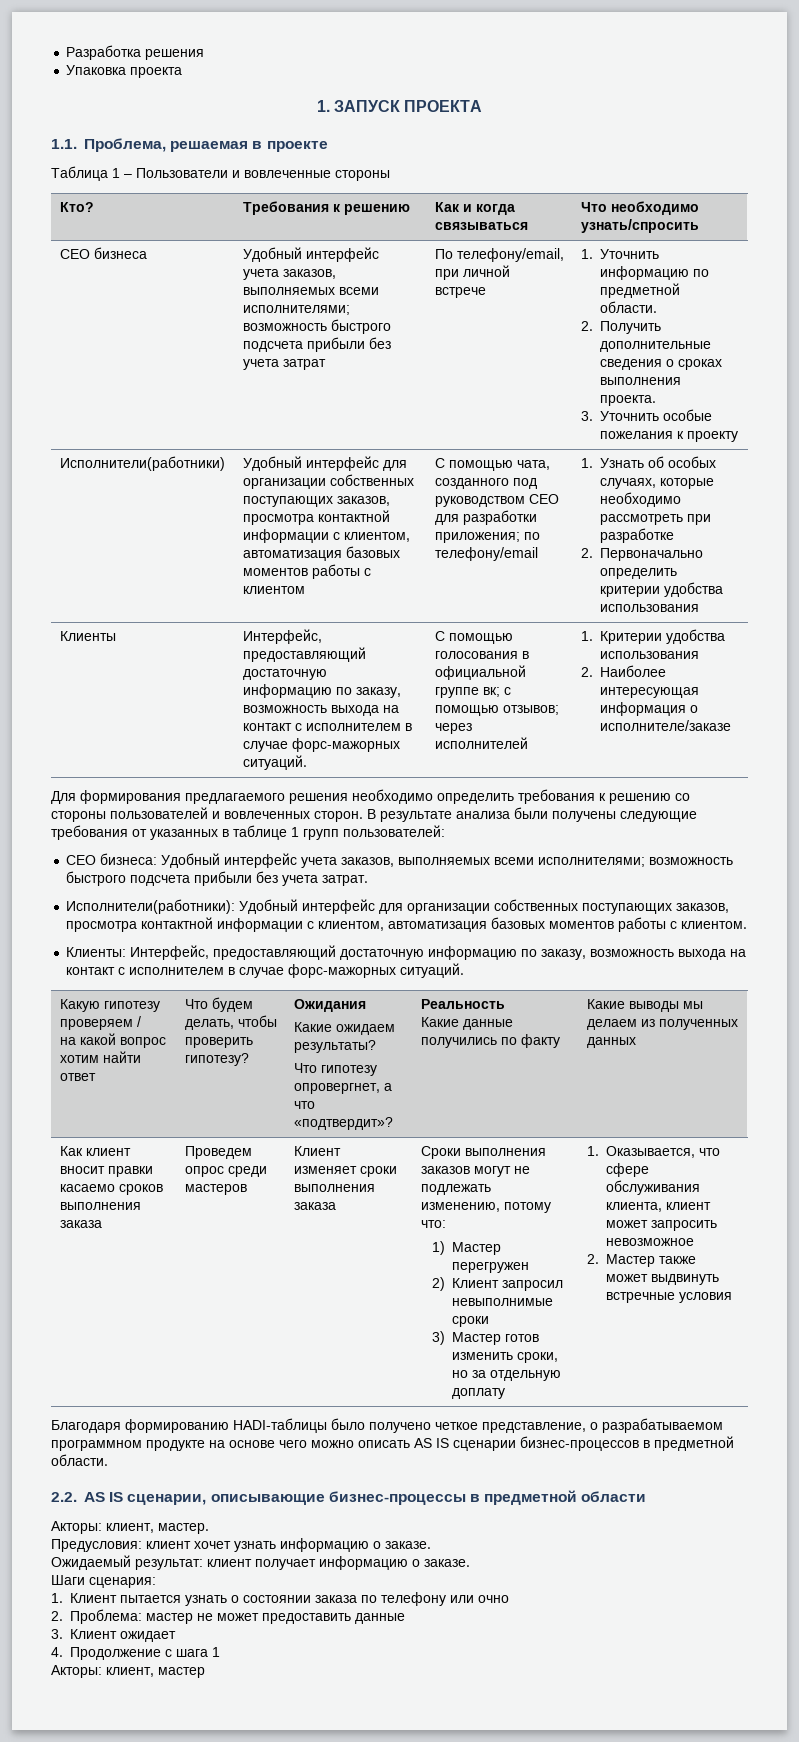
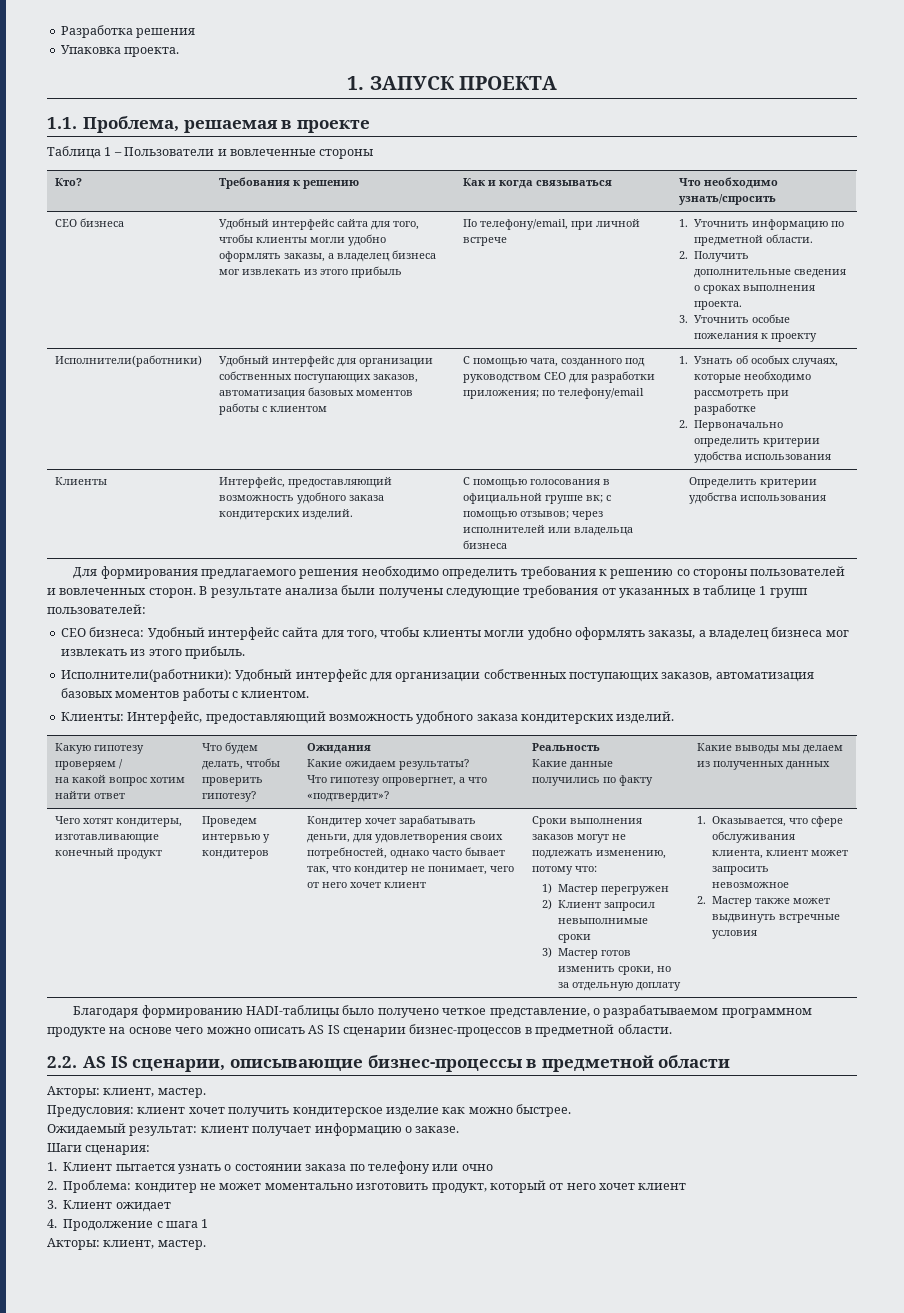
- Упаковка проекта
+ Упаковка проекта.
- Удобный интерфейс учета заказов, выполняемых всеми исполнителями; возможность быстрого подсчета прибыли без учета затрат
+ Удобный интерфейс сайта для того, чтобы клиенты могли удобно оформлять заказы, а владелец бизнеса мог извлекать из этого прибыль
- Удобный интерфейс для организации собственных поступающих заказов, просмотра контактной информации с клиентом, автоматизация базовых моментов работы с клиентом
+ Удобный интерфейс для организации собственных поступающих заказов, автоматизация базовых моментов работы с клиентом
- Клиенты | Интерфейс, предоставляющий достаточную информацию по заказу, возможность выхода на контакт с исполнителем в случае форс-мажорных ситуаций. | С помощью голосования в официальной группе вк; с помощью отзывов; через исполнителей | 1. Критерии удобства использования
- 2. Наиболее интересующая информация о исполнителе/заказе
+ Клиенты | Интерфейс, предоставляющий возможность удобного заказа кондитерских изделий. | С помощью голосования в официальной группе вк; с помощью отзывов; через исполнителей или владельца бизнеса | Определить критерии удобства использования
- CEO бизнеса: Удобный интерфейс учета заказов, выполняемых всеми исполнителями; возможность быстрого подсчета прибыли без учета затрат.
+ CEO бизнеса: Удобный интерфейс сайта для того, чтобы клиенты могли удобно оформлять заказы, а владелец бизнеса мог извлекать из этого прибыль.
- Исполнители(работники): Удобный интерфейс для организации собственных поступающих заказов, просмотра контактной информации с клиентом, автоматизация базовых моментов работы с клиентом.
+ Исполнители(работники): Удобный интерфейс для организации собственных поступающих заказов, автоматизация базовых моментов работы с клиентом.
- Клиенты: Интерфейс, предоставляющий достаточную информацию по заказу, возможность выхода на контакт с исполнителем в случае форс-мажорных ситуаций.
+ Клиенты: Интерфейс, предоставляющий возможность удобного заказа кондитерских изделий.
- Как клиент вносит правки касаемо сроков выполнения заказа | Проведем опрос среди мастеров | Клиент изменяет сроки выполнения заказа
+ Чего хотят кондитеры, изготавливающие конечный продукт | Проведем интервью у кондитеров | Кондитер хочет зарабатывать деньги, для удовлетворения своих потребностей, однако часто бывает так, что кондитер не понимает, чего от него хочет клиент
- Предусловия: клиент хочет узнать информацию о заказе.
+ Предусловия: клиент хочет получить кондитерское изделие как можно быстрее.
- 2. Проблема: мастер не может предоставить данные
+ 2. Проблема: кондитер не может моментально изготовить продукт, который от него хочет клиент
  4. Продолжение с шага 1
- Акторы: клиент, мастер
+ Акторы: клиент, мастер.

